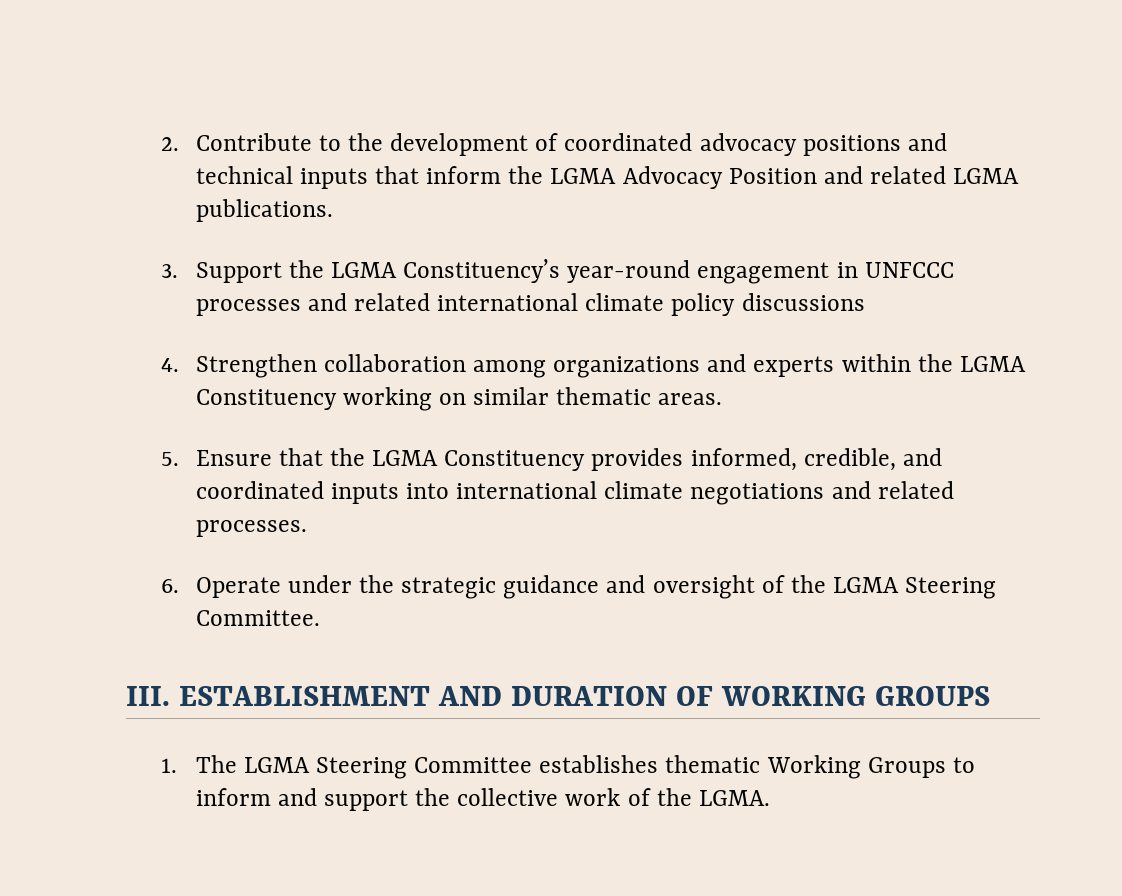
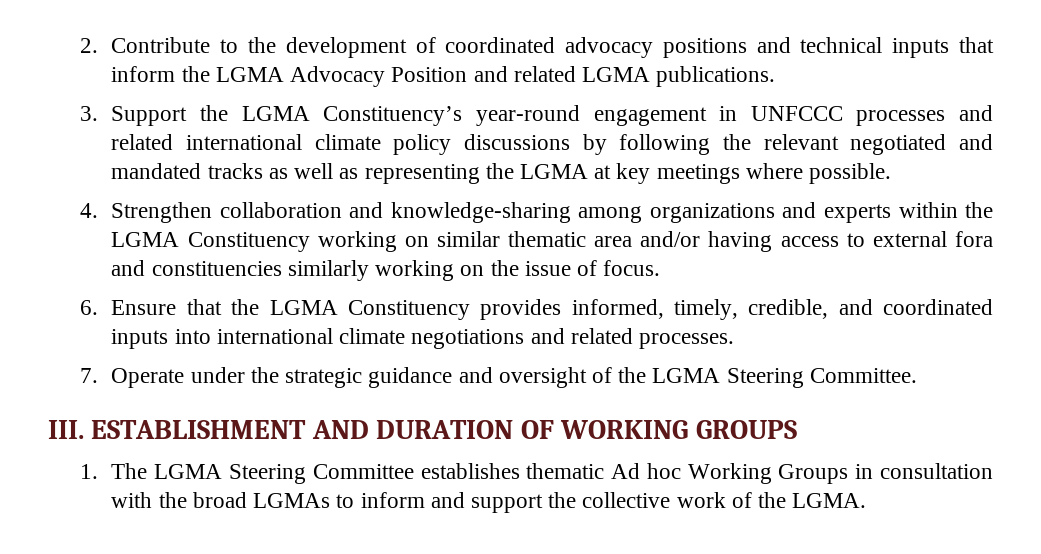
- 3. Support the LGMA Constituency’s year-round engagement in UNFCCC processes and related international climate policy discussions
+ 3. Support the LGMA Constituency’s year-round engagement in UNFCCC processes and related international climate policy discussions by following the relevant negotiated and mandated tracks as well as representing the LGMA at key meetings where possible.
- 4. Strengthen collaboration among organizations and experts within the LGMA Constituency working on similar thematic areas.
- 5. Ensure that the LGMA Constituency provides informed, credible, and coordinated inputs into international climate negotiations and related processes.
+ 4. Strengthen collaboration and knowledge-sharing among organizations and experts within the LGMA Constituency working on similar thematic area and/or having access to external fora and constituencies similarly working on the issue of focus.
+ 6. Ensure that the LGMA Constituency provides informed, timely, credible, and coordinated inputs into international climate negotiations and related processes.
- 6. Operate under the strategic guidance and oversight of the LGMA Steering Committee.
+ 7. Operate under the strategic guidance and oversight of the LGMA Steering Committee.
- 1. The LGMA Steering Committee establishes thematic Working Groups to inform and support the collective work of the LGMA.
+ 1. The LGMA Steering Committee establishes thematic Ad hoc Working Groups in consultation with the broad LGMAs to inform and support the collective work of the LGMA.

